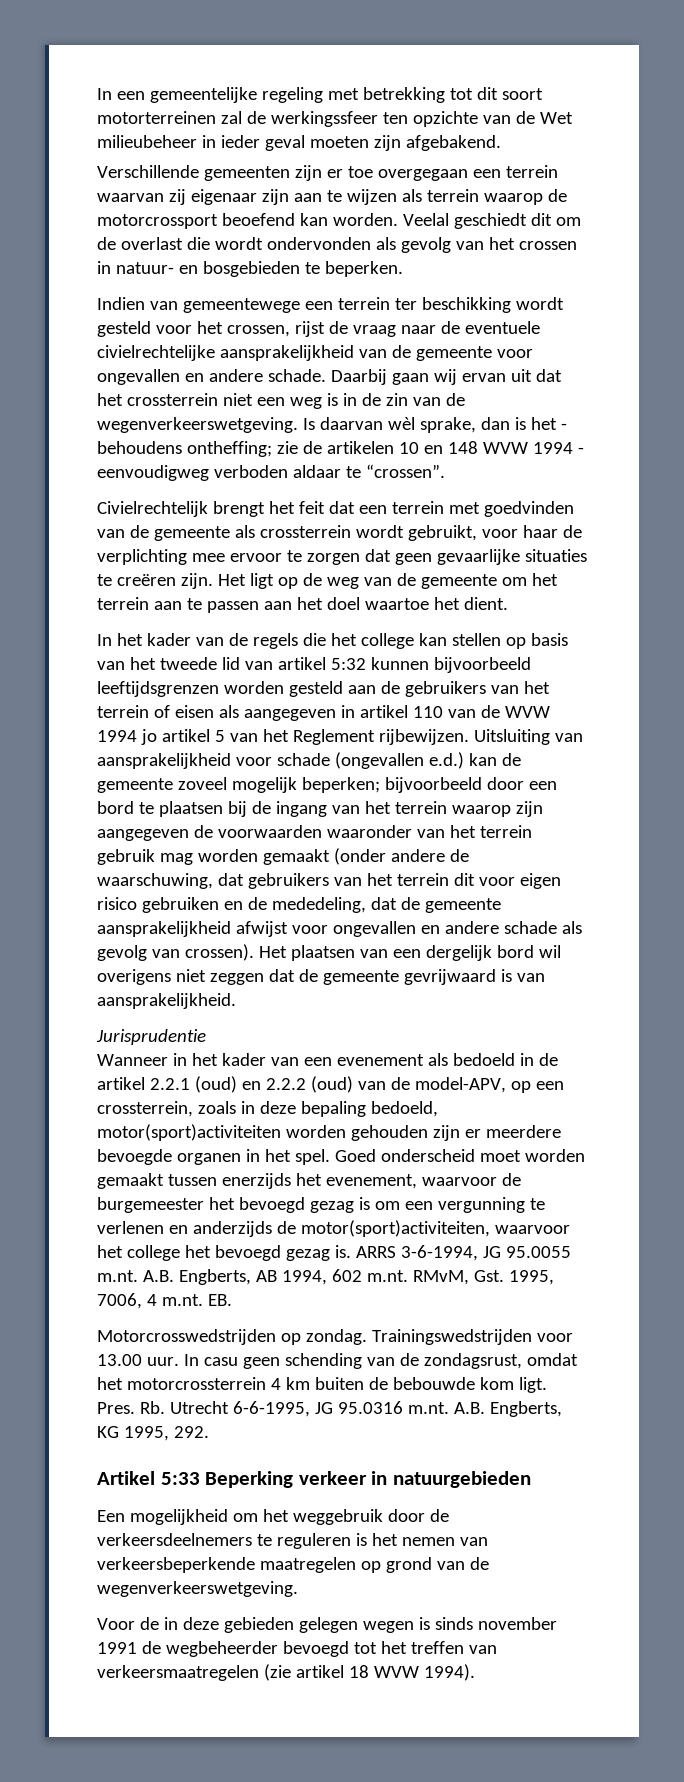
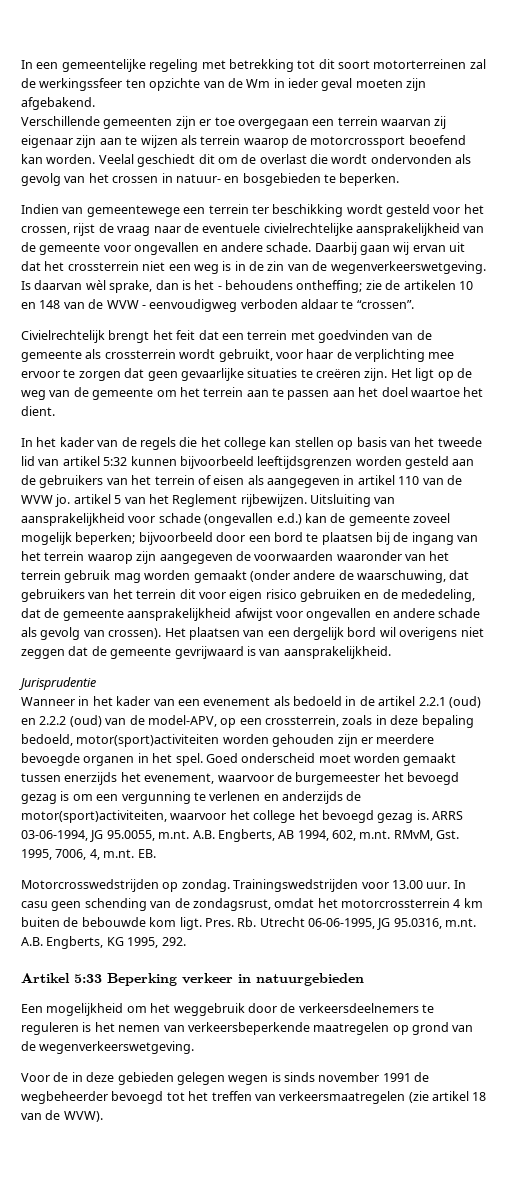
- In een gemeentelijke regeling met betrekking tot dit soort motorterreinen zal de werkingssfeer ten opzichte van de Wet milieubeheer in ieder geval moeten zijn afgebakend.
+ In een gemeentelijke regeling met betrekking tot dit soort motorterreinen zal de werkingssfeer ten opzichte van de Wm in ieder geval moeten zijn afgebakend.
- Is daarvan wèl sprake, dan is het - behoudens ontheffing; zie de artikelen 10 en 148 WVW 1994 - eenvoudigweg verboden aldaar te “crossen”.
+ Is daarvan wèl sprake, dan is het - behoudens ontheffing; zie de artikelen 10 en 148 van de WVW - eenvoudigweg verboden aldaar te “crossen”.
- In het kader van de regels die het college kan stellen op basis van het tweede lid van artikel 5:32 kunnen bijvoorbeeld leeftijdsgrenzen worden gesteld aan de gebruikers van het terrein of eisen als aangegeven in artikel 110 van de WVW 1994 jo artikel 5 van het Reglement rijbewijzen.
+ In het kader van de regels die het college kan stellen op basis van het tweede lid van artikel 5:32 kunnen bijvoorbeeld leeftijdsgrenzen worden gesteld aan de gebruikers van het terrein of eisen als aangegeven in artikel 110 van de WVW jo. artikel 5 van het Reglement rijbewijzen.
- ARRS 3-6-1994, JG 95.0055 m.nt. A.B. Engberts, AB 1994, 602 m.nt. RMvM, Gst. 1995, 7006, 4 m.nt. EB.
+ ARRS 03-06-1994, JG 95.0055, m.nt. A.B. Engberts, AB 1994, 602, m.nt. RMvM, Gst. 1995, 7006, 4, m.nt. EB.
- Rb. Utrecht 6-6-1995, JG 95.0316 m.nt. A.B. Engberts, KG 1995, 292.
+ Rb. Utrecht 06-06-1995, JG 95.0316, m.nt. A.B. Engberts, KG 1995, 292.
- Voor de in deze gebieden gelegen wegen is sinds november 1991 de wegbeheerder bevoegd tot het treffen van verkeersmaatregelen (zie artikel 18 WVW 1994).
+ Voor de in deze gebieden gelegen wegen is sinds november 1991 de wegbeheerder bevoegd tot het treffen van verkeersmaatregelen (zie artikel 18 van de WVW).

